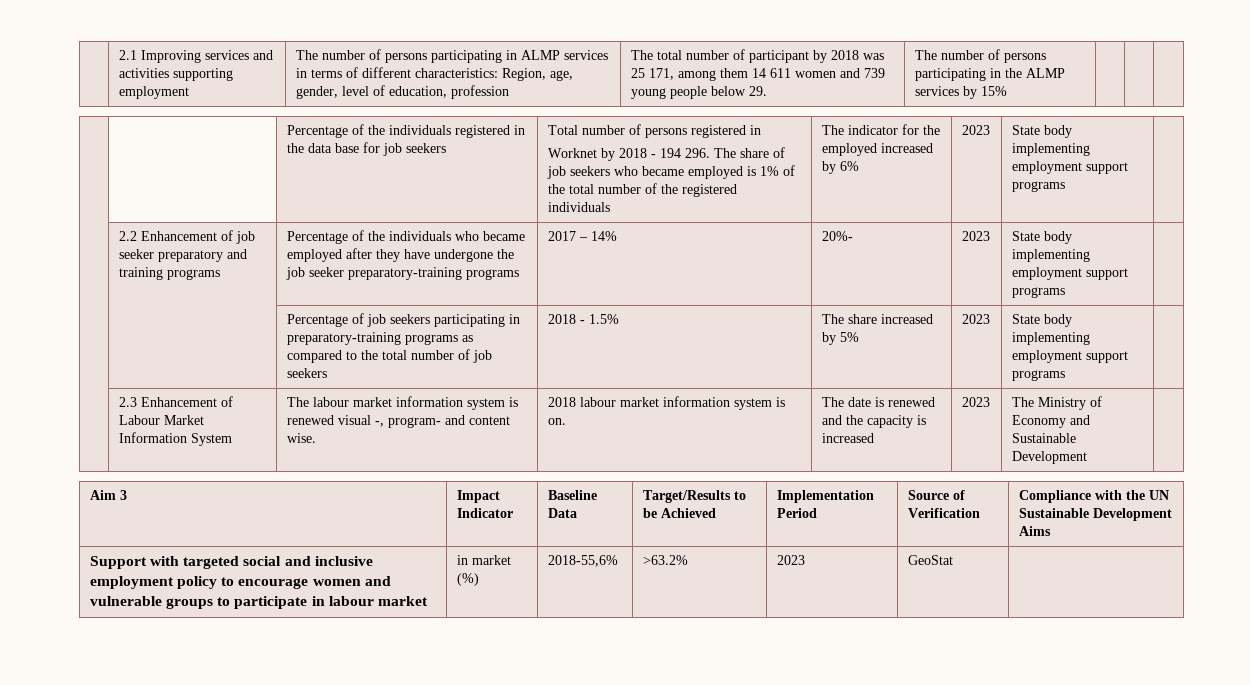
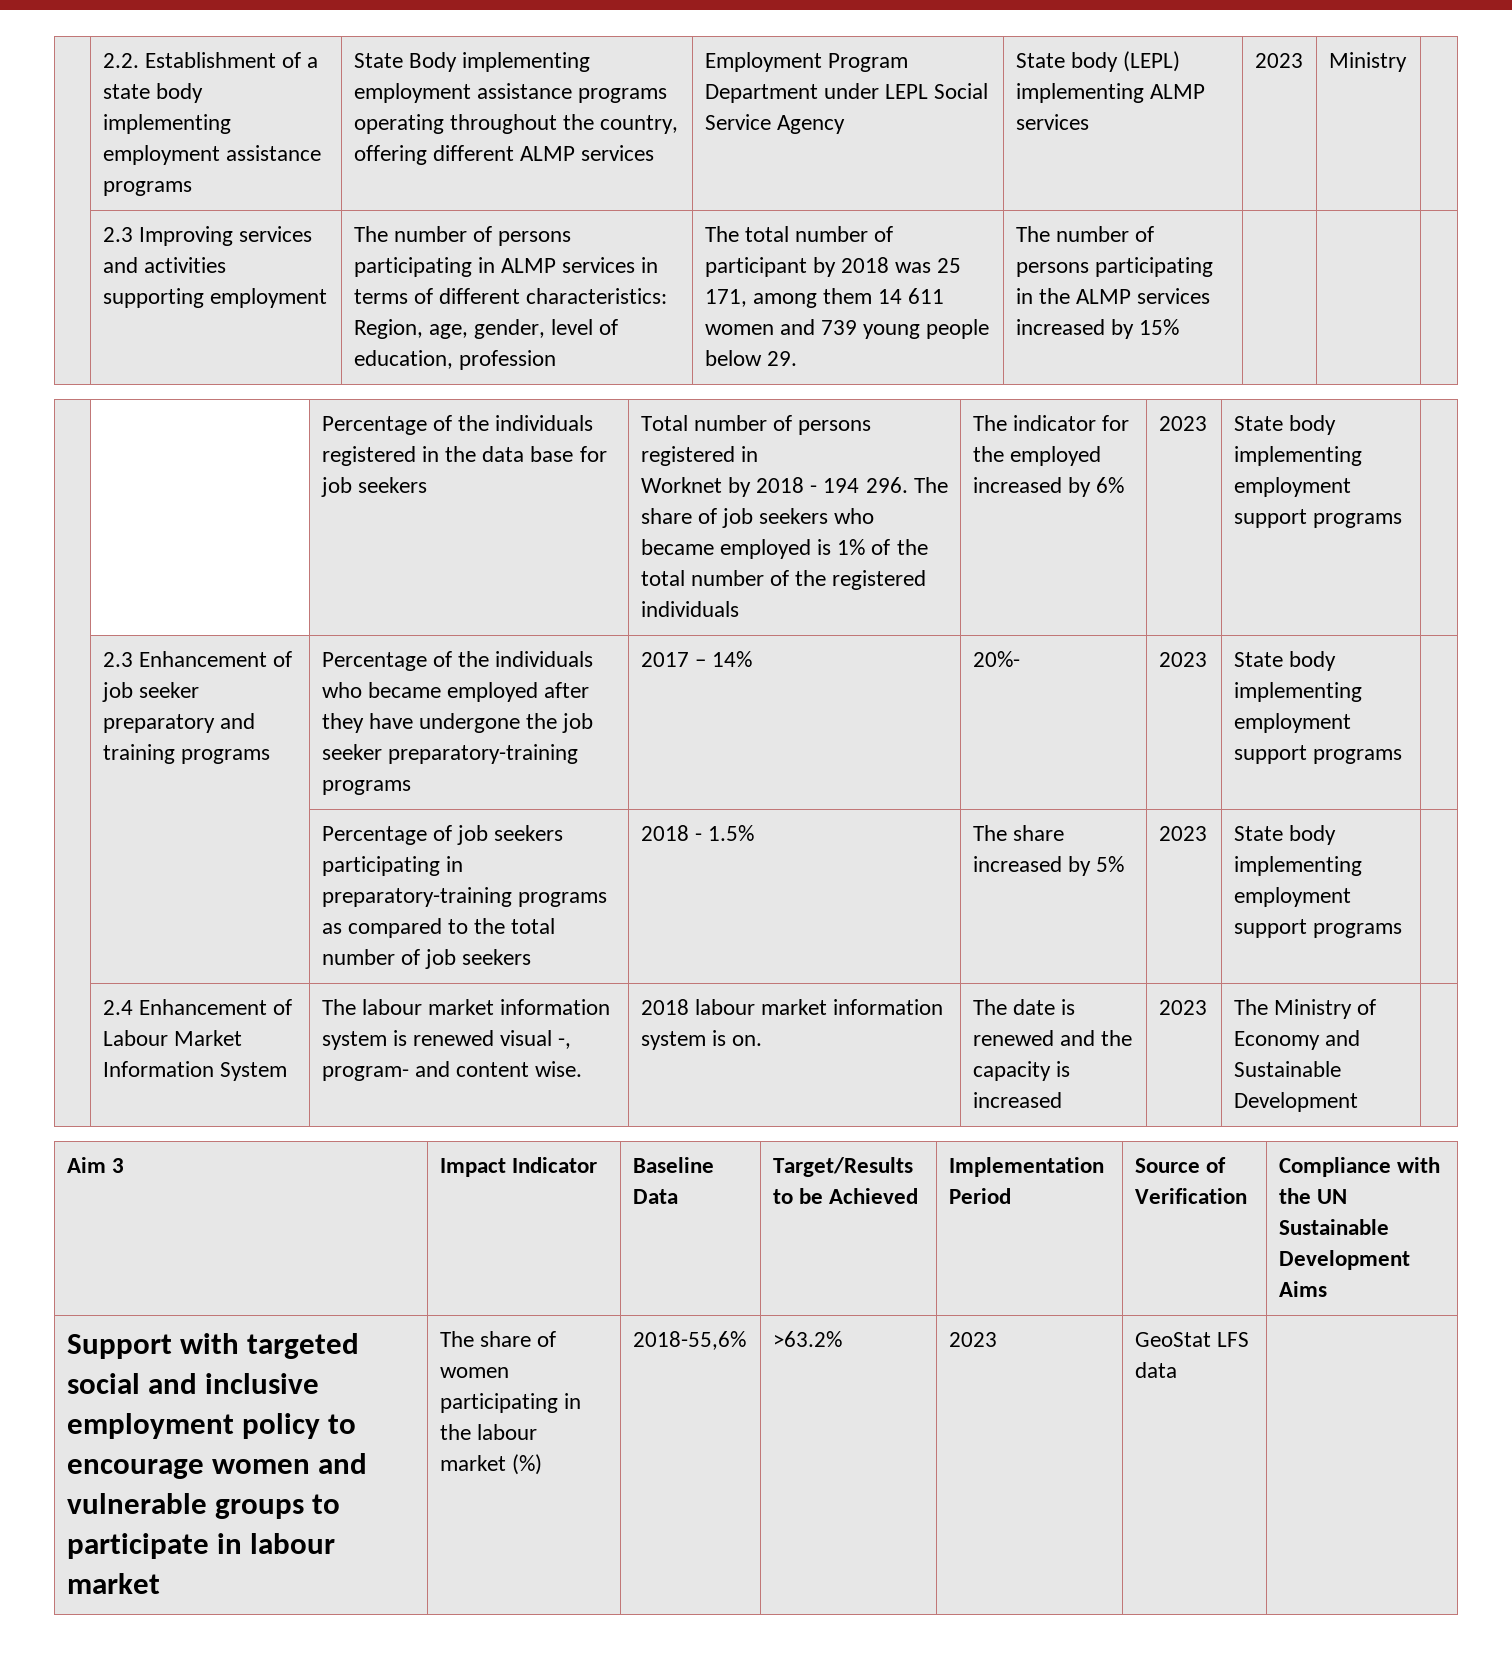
- 2.1 Improving services and activities supporting employment
+ 2.2. Establishment of a state body implementing employment assistance programs | State Body implementing employment assistance programs operating throughout the country, offering different ALMP services | Employment Program Department under LEPL Social Service Agency | State body (LEPL) implementing ALMP services | 2023 | Ministry |
+ | 2.3 Improving services and activities supporting employment
- The number of persons participating in the ALMP services by 15%
+ The number of persons participating in the ALMP services increased by 15%
- | 2.2 Enhancement of job seeker preparatory and training programs | Percentage of the individuals who became employed after they have undergone the job seeker preparatory-training programs | 2017 – 14% | 20%- | 2023 | State body implementing employment support programs |
+ | 2.3 Enhancement of job seeker preparatory and training programs | Percentage of the individuals who became employed after they have undergone the job seeker preparatory-training programs | 2017 – 14% | 20%- | 2023 | State body implementing employment support programs |
- 2.3 Enhancement of Labour Market Information System
+ 2.4 Enhancement of Labour Market Information System
- Support with targeted social and inclusive employment policy to encourage women and vulnerable groups to participate in labour market | in market (%) | 2018-55,6% | >63.2% | 2023 | GeoStat |
+ Support with targeted social and inclusive employment policy to encourage women and vulnerable groups to participate in labour market | The share of women participating in the labour market (%) | 2018-55,6% | >63.2% | 2023 | GeoStat LFS data |

